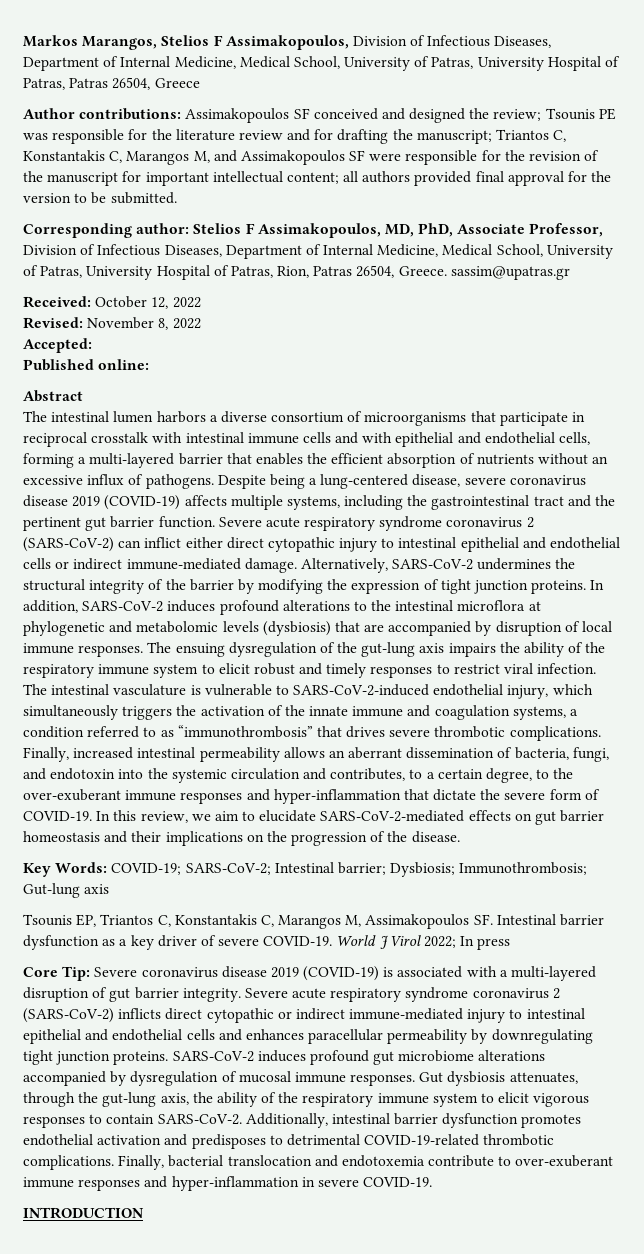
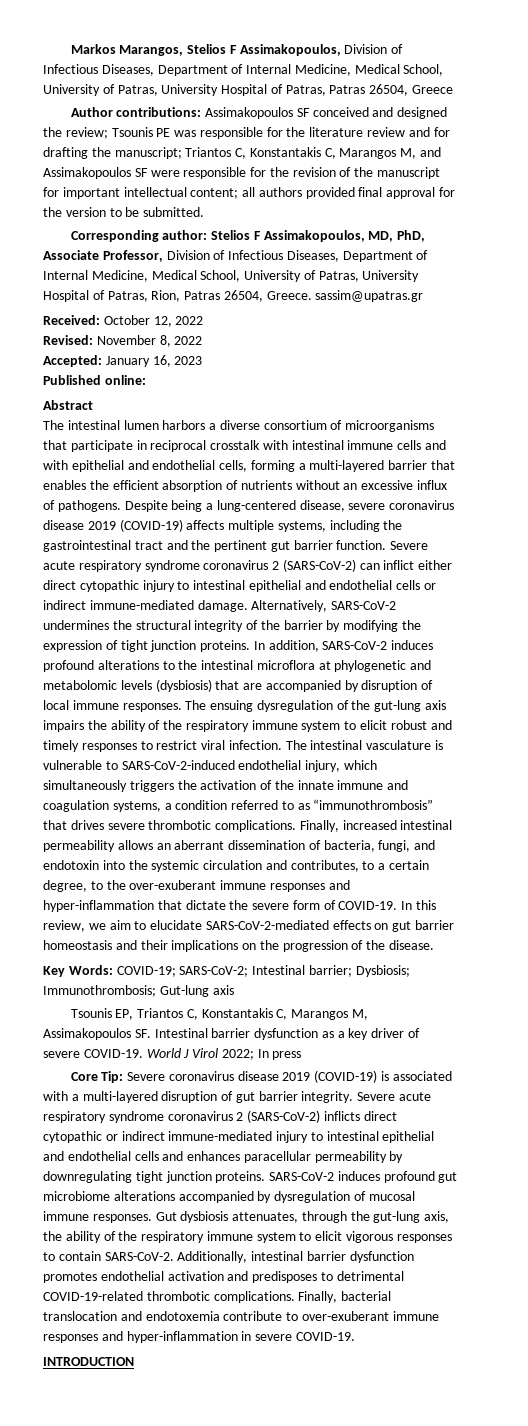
- Accepted:
+ Accepted: January 16, 2023

